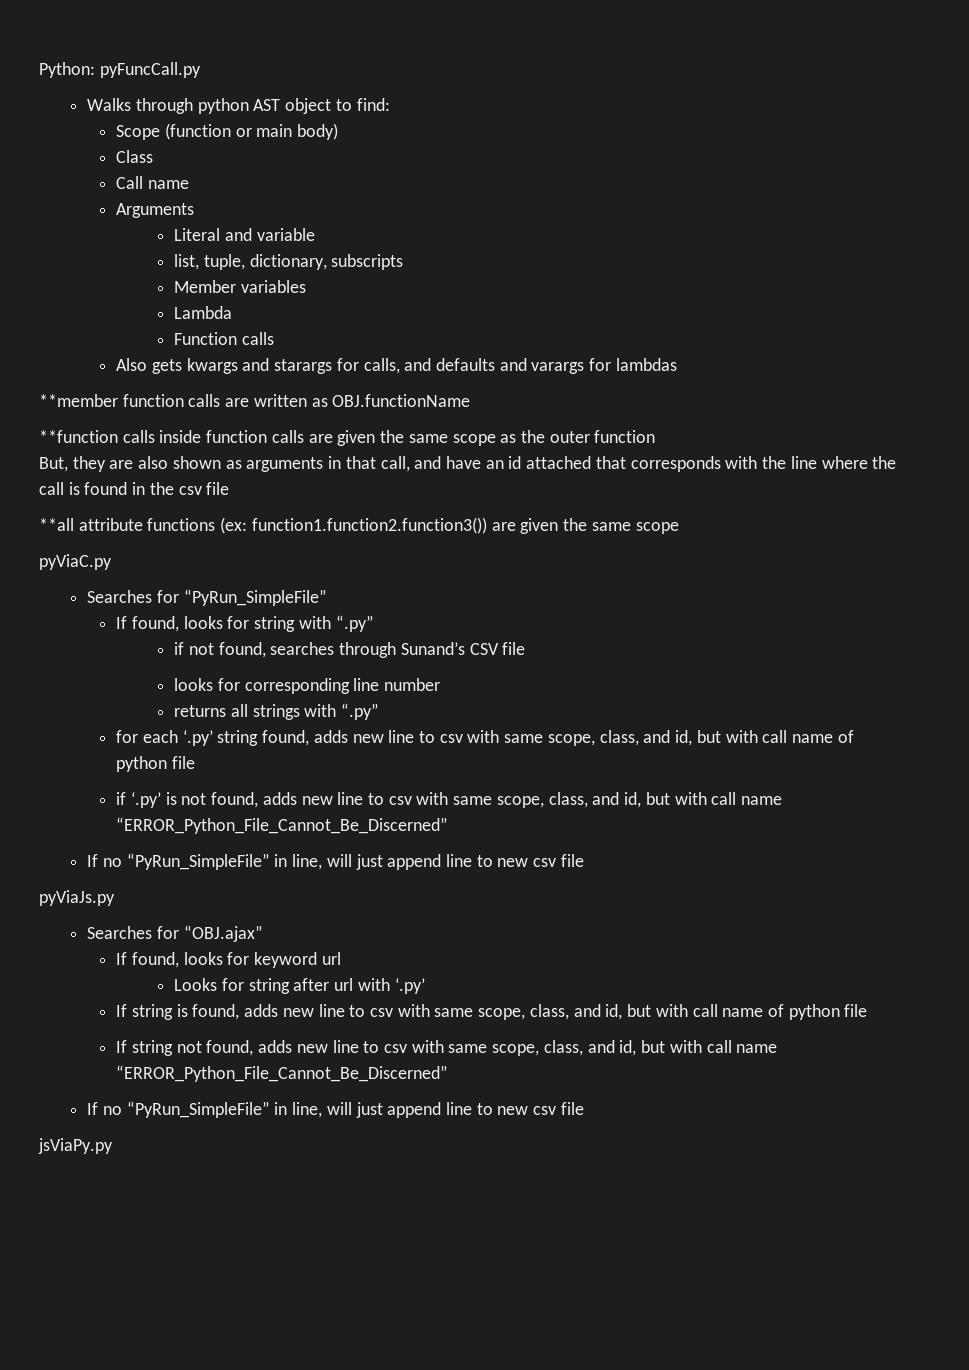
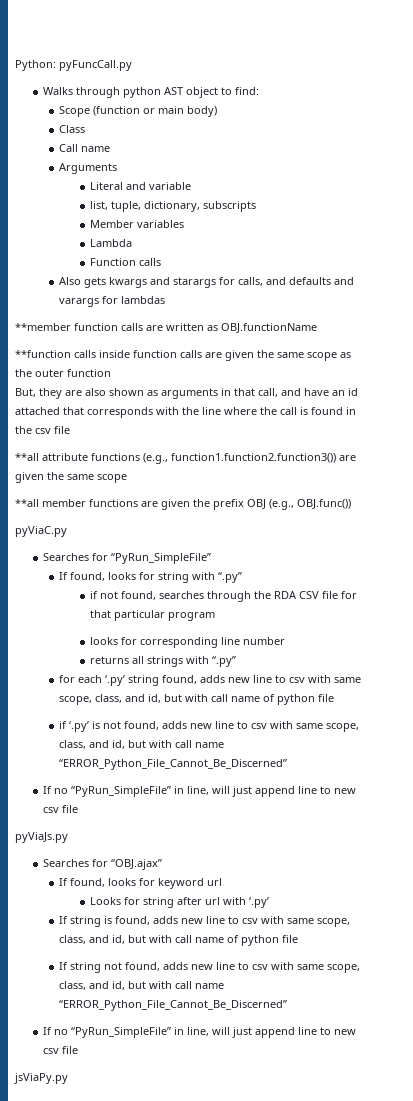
- **all attribute functions (ex: function1.function2.function3()) are given the same scope
+ **all attribute functions (e.g., function1.function2.function3()) are given the same scope
+ **all member functions are given the prefix OBJ (e.g., OBJ.func())
- if not found, searches through Sunand’s CSV file
+ if not found, searches through the RDA CSV file for that particular program

